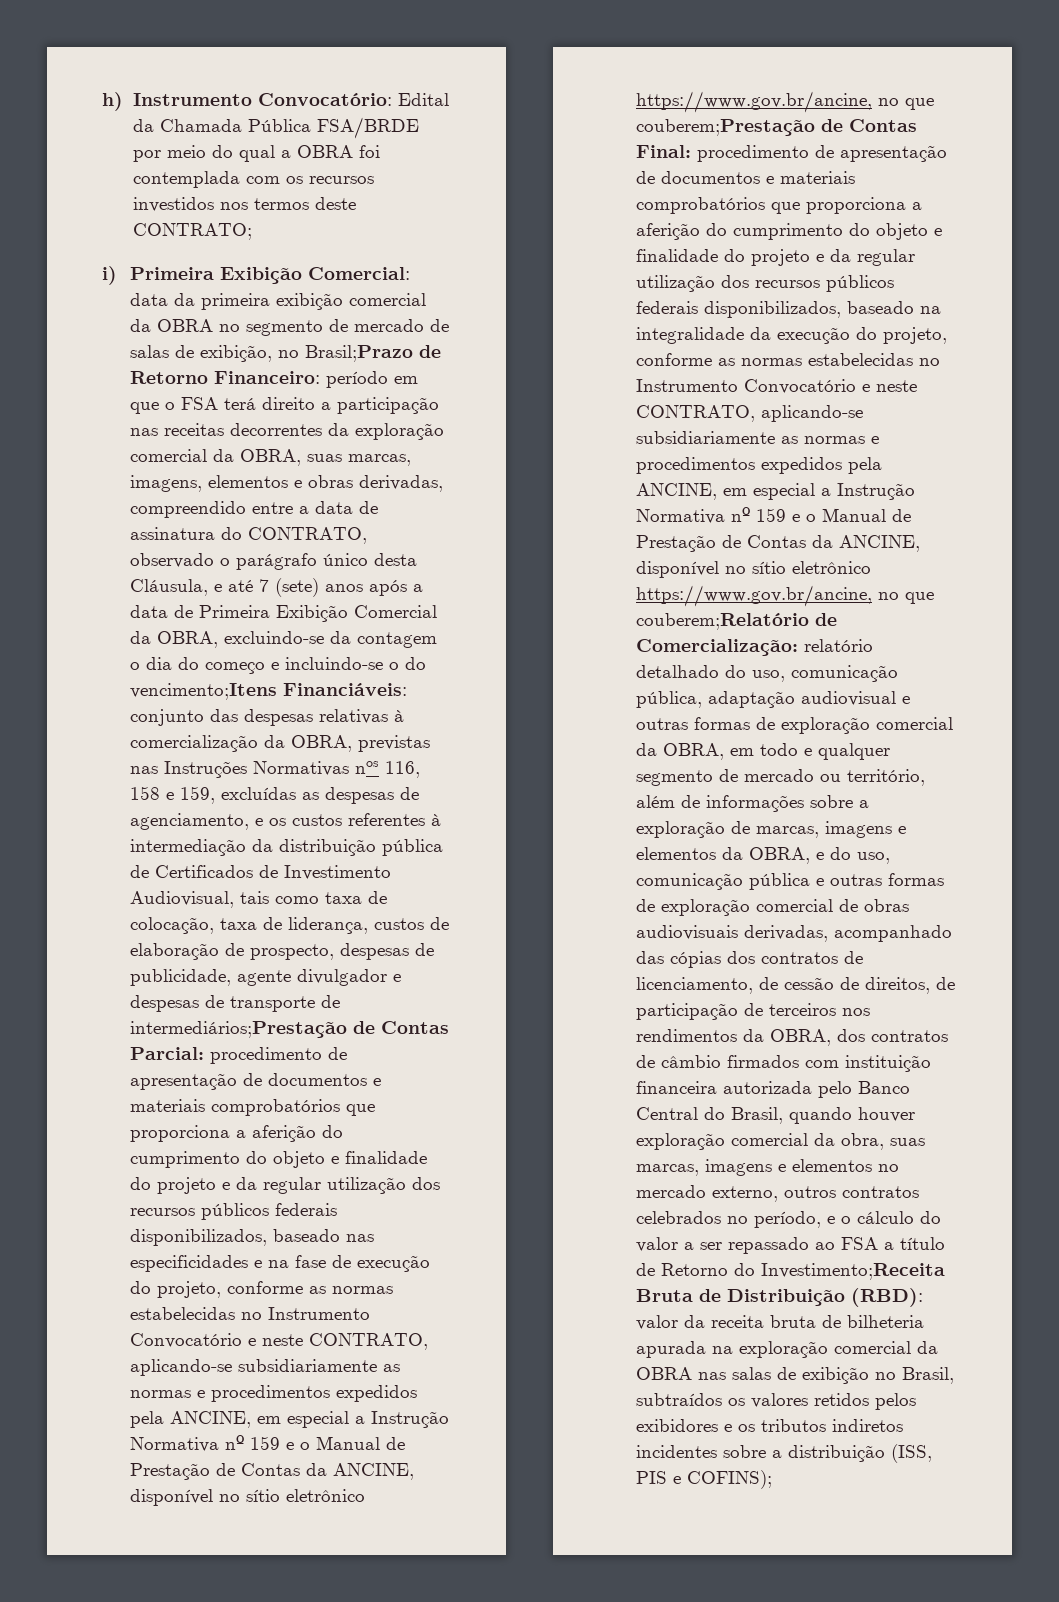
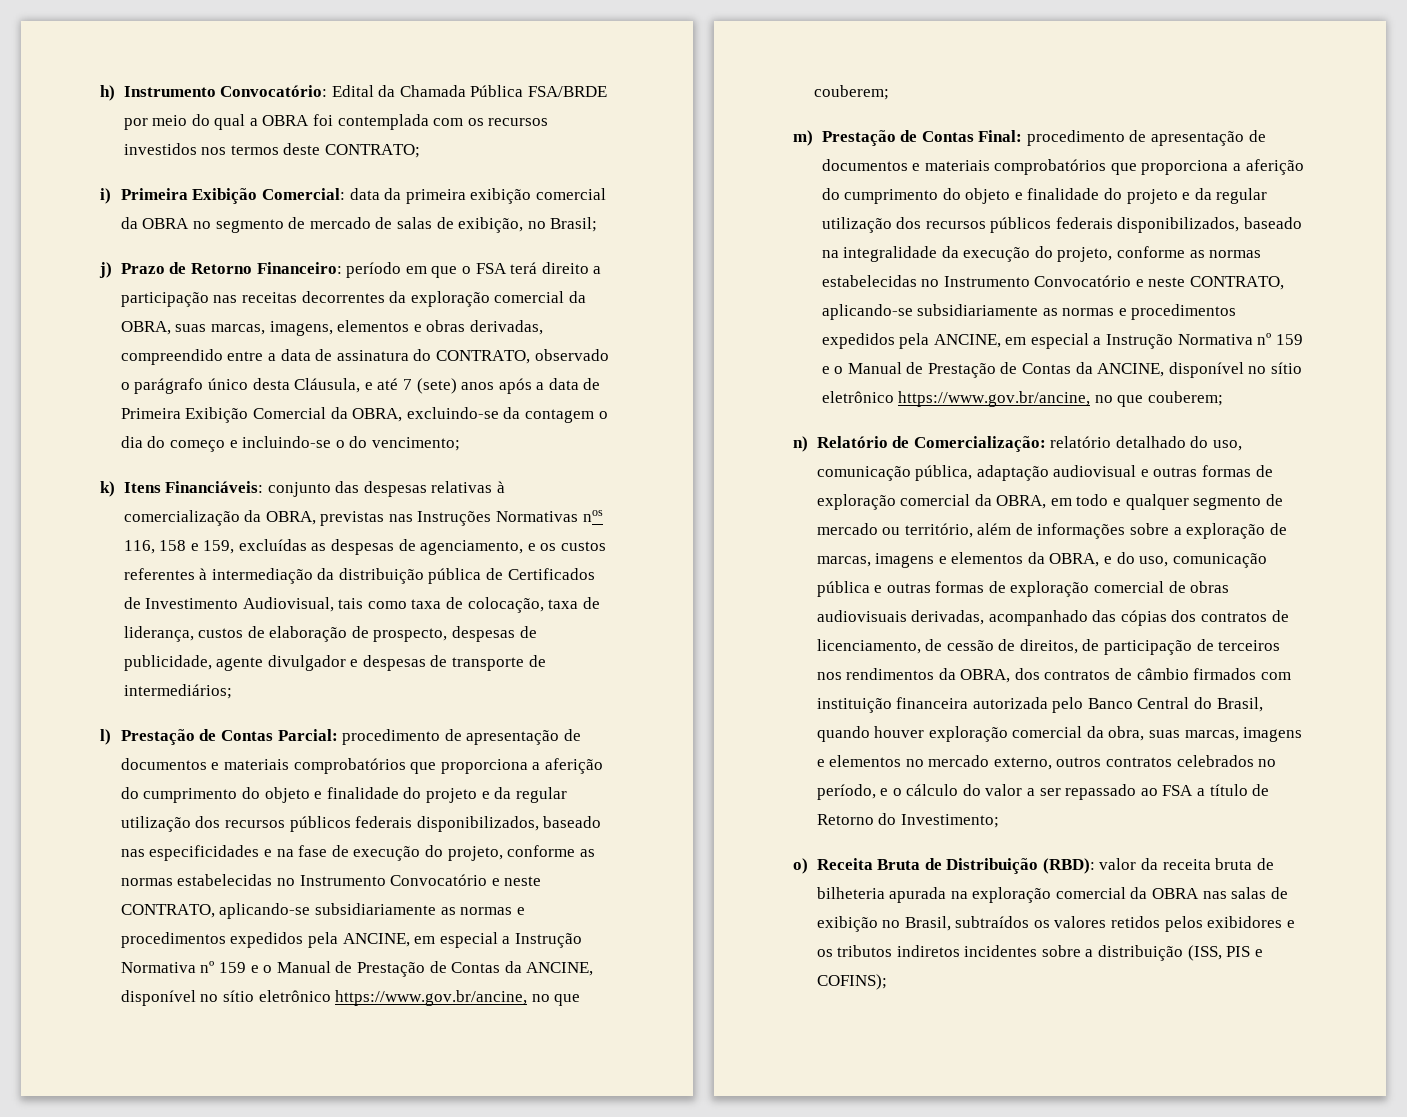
- data da primeira exibição comercial da OBRA no segmento de mercado de salas de exibição, no Brasil;Prazo de Retorno Financeiro:
+ data da primeira exibição comercial da OBRA no segmento de mercado de salas de exibição, no Brasil;
+ j) Prazo de Retorno Financeiro:
- período em que o FSA terá direito a participação nas receitas decorrentes da exploração comercial da OBRA, suas marcas, imagens, elementos e obras derivadas, compreendido entre a data de assinatura do CONTRATO, observado o parágrafo único desta Cláusula, e até 7 (sete) anos após a data de Primeira Exibição Comercial da OBRA, excluindo-se da contagem o dia do começo e incluindo-se o do vencimento;Itens Financiáveis:
+ período em que o FSA terá direito a participação nas receitas decorrentes da exploração comercial da OBRA, suas marcas, imagens, elementos e obras derivadas, compreendido entre a data de assinatura do CONTRATO, observado o parágrafo único desta Cláusula, e até 7 (sete) anos após a data de Primeira Exibição Comercial da OBRA, excluindo-se da contagem o dia do começo e incluindo-se o do vencimento;
+ k) Itens Financiáveis:
- conjunto das despesas relativas à comercialização da OBRA, previstas nas Instruções Normativas nos 116, 158 e 159, excluídas as despesas de agenciamento, e os custos referentes à intermediação da distribuição pública de Certificados de Investimento Audiovisual, tais como taxa de colocação, taxa de liderança, custos de elaboração de prospecto, despesas de publicidade, agente divulgador e despesas de transporte de intermediários;Prestação de Contas Parcial:
+ conjunto das despesas relativas à comercialização da OBRA, previstas nas Instruções Normativas nos 116, 158 e 159, excluídas as despesas de agenciamento, e os custos referentes à intermediação da distribuição pública de Certificados de Investimento Audiovisual, tais como taxa de colocação, taxa de liderança, custos de elaboração de prospecto, despesas de publicidade, agente divulgador e despesas de transporte de intermediários;
+ l) Prestação de Contas Parcial:
- procedimento de apresentação de documentos e materiais comprobatórios que proporciona a aferição do cumprimento do objeto e finalidade do projeto e da regular utilização dos recursos públicos federais disponibilizados, baseado nas especificidades e na fase de execução do projeto, conforme as normas estabelecidas no Instrumento Convocatório e neste CONTRATO, aplicando-se subsidiariamente as normas e procedimentos expedidos pela ANCINE, em especial a Instrução Normativa nº 159 e o Manual de Prestação de Contas da ANCINE, disponível no sítio eletrônico https://www.gov.br/ancine, no que couberem;Prestação de Contas Final:
+ procedimento de apresentação de documentos e materiais comprobatórios que proporciona a aferição do cumprimento do objeto e finalidade do projeto e da regular utilização dos recursos públicos federais disponibilizados, baseado nas especificidades e na fase de execução do projeto, conforme as normas estabelecidas no Instrumento Convocatório e neste CONTRATO, aplicando-se subsidiariamente as normas e procedimentos expedidos pela ANCINE, em especial a Instrução Normativa nº 159 e o Manual de Prestação de Contas da ANCINE, disponível no sítio eletrônico https://www.gov.br/ancine, no que couberem;
+ m) Prestação de Contas Final:
- procedimento de apresentação de documentos e materiais comprobatórios que proporciona a aferição do cumprimento do objeto e finalidade do projeto e da regular utilização dos recursos públicos federais disponibilizados, baseado na integralidade da execução do projeto, conforme as normas estabelecidas no Instrumento Convocatório e neste CONTRATO, aplicando-se subsidiariamente as normas e procedimentos expedidos pela ANCINE, em especial a Instrução Normativa nº 159 e o Manual de Prestação de Contas da ANCINE, disponível no sítio eletrônico https://www.gov.br/ancine, no que couberem;Relatório de Comercialização:
+ procedimento de apresentação de documentos e materiais comprobatórios que proporciona a aferição do cumprimento do objeto e finalidade do projeto e da regular utilização dos recursos públicos federais disponibilizados, baseado na integralidade da execução do projeto, conforme as normas estabelecidas no Instrumento Convocatório e neste CONTRATO, aplicando-se subsidiariamente as normas e procedimentos expedidos pela ANCINE, em especial a Instrução Normativa nº 159 e o Manual de Prestação de Contas da ANCINE, disponível no sítio eletrônico https://www.gov.br/ancine, no que couberem;
+ n) Relatório de Comercialização:
- relatório detalhado do uso, comunicação pública, adaptação audiovisual e outras formas de exploração comercial da OBRA, em todo e qualquer segmento de mercado ou território, além de informações sobre a exploração de marcas, imagens e elementos da OBRA, e do uso, comunicação pública e outras formas de exploração comercial de obras audiovisuais derivadas, acompanhado das cópias dos contratos de licenciamento, de cessão de direitos, de participação de terceiros nos rendimentos da OBRA, dos contratos de câmbio firmados com instituição financeira autorizada pelo Banco Central do Brasil, quando houver exploração comercial da obra, suas marcas, imagens e elementos no mercado externo, outros contratos celebrados no período, e o cálculo do valor a ser repassado ao FSA a título de Retorno do Investimento;Receita Bruta de Distribuição (RBD):
+ relatório detalhado do uso, comunicação pública, adaptação audiovisual e outras formas de exploração comercial da OBRA, em todo e qualquer segmento de mercado ou território, além de informações sobre a exploração de marcas, imagens e elementos da OBRA, e do uso, comunicação pública e outras formas de exploração comercial de obras audiovisuais derivadas, acompanhado das cópias dos contratos de licenciamento, de cessão de direitos, de participação de terceiros nos rendimentos da OBRA, dos contratos de câmbio firmados com instituição financeira autorizada pelo Banco Central do Brasil, quando houver exploração comercial da obra, suas marcas, imagens e elementos no mercado externo, outros contratos celebrados no período, e o cálculo do valor a ser repassado ao FSA a título de Retorno do Investimento;
+ o) Receita Bruta de Distribuição (RBD):

